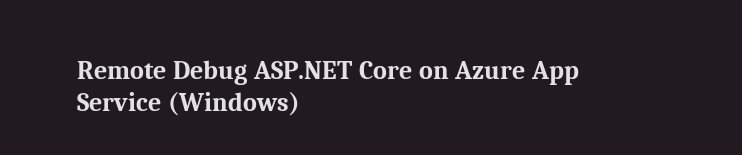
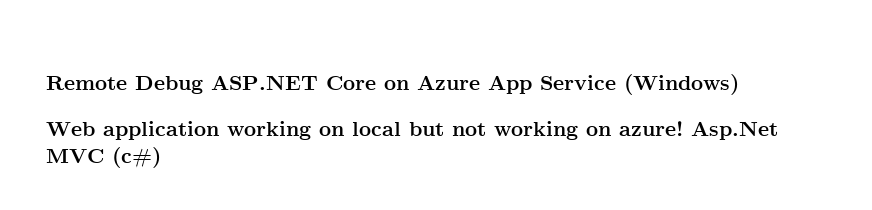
+ Web application working on local but not working on azure! Asp.Net MVC (c#)

